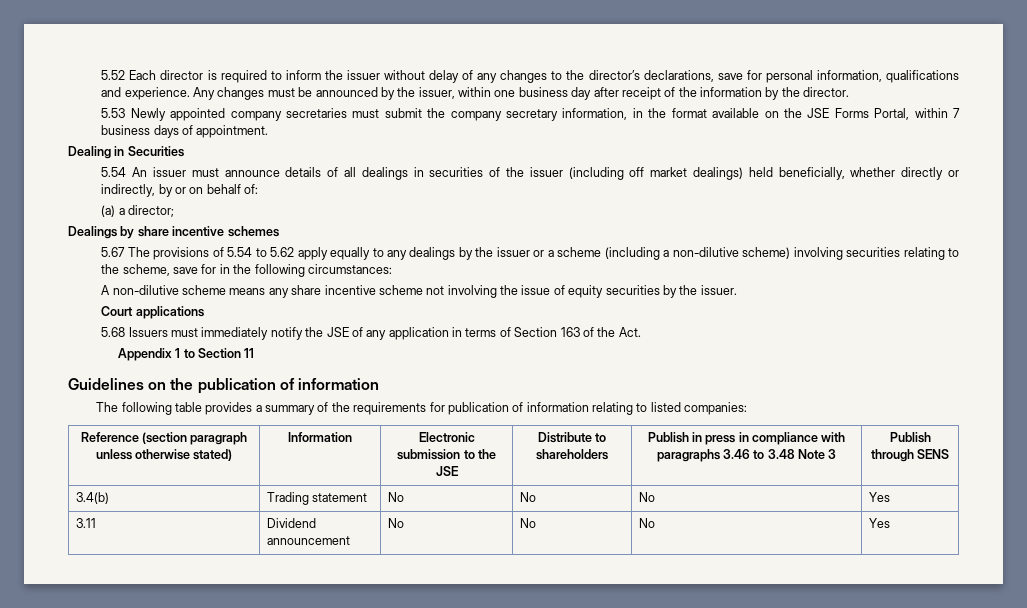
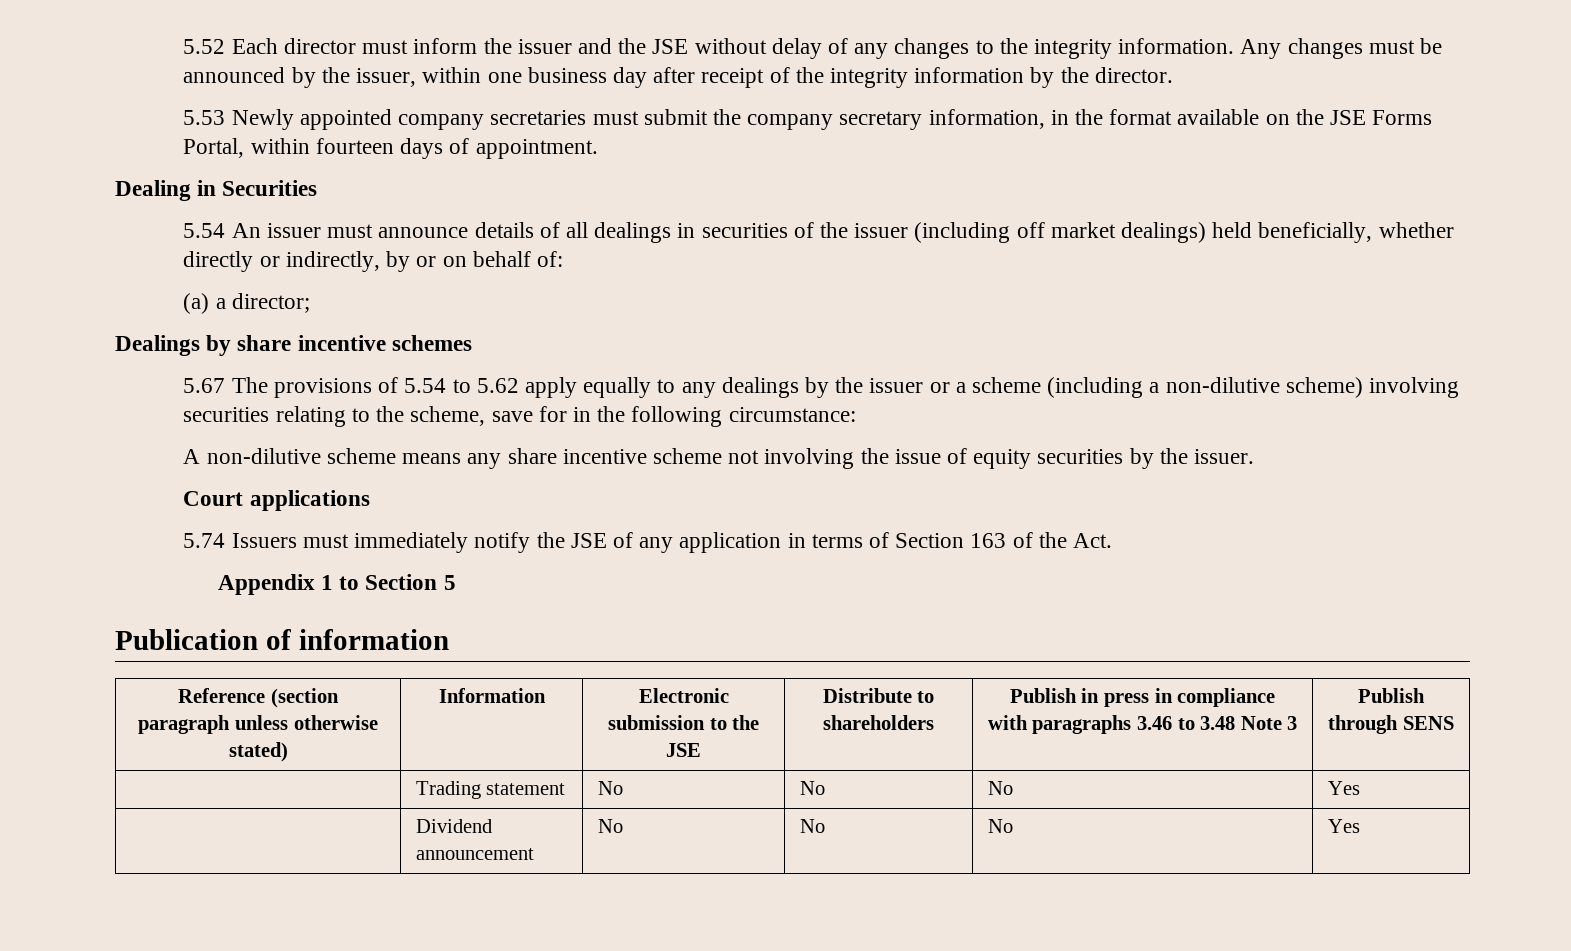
- 5.52 Each director is required to inform the issuer without delay of any changes to the director’s declarations, save for personal information, qualifications and experience.
+ 5.52 Each director must inform the issuer and the JSE without delay of any changes to the integrity information.
- Any changes must be announced by the issuer, within one business day after receipt of the information by the director.
+ Any changes must be announced by the issuer, within one business day after receipt of the integrity information by the director.
- 5.53 Newly appointed company secretaries must submit the company secretary information, in the format available on the JSE Forms Portal, within 7 business days of appointment.
+ 5.53 Newly appointed company secretaries must submit the company secretary information, in the format available on the JSE Forms Portal, within fourteen days of appointment.
- 5.67 The provisions of 5.54 to 5.62 apply equally to any dealings by the issuer or a scheme (including a non-dilutive scheme) involving securities relating to the scheme, save for in the following circumstances:
+ 5.67 The provisions of 5.54 to 5.62 apply equally to any dealings by the issuer or a scheme (including a non-dilutive scheme) involving securities relating to the scheme, save for in the following circumstance:
- 5.68 Issuers must immediately notify the JSE of any application in terms of Section 163 of the Act.
+ 5.74 Issuers must immediately notify the JSE of any application in terms of Section 163 of the Act.
- Appendix 1 to Section 11
- Guidelines on the publication of information
- The following table provides a summary of the requirements for publication of information relating to listed companies:
+ Appendix 1 to Section 5
+ Publication of information
- 3.4(b) | Trading statement | No | No | No | Yes
+ | Trading statement | No | No | No | Yes
- 3.11 | Dividend announcement | No | No | No | Yes
+ | Dividend announcement | No | No | No | Yes

